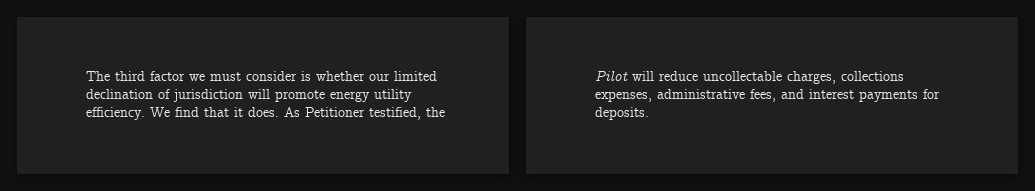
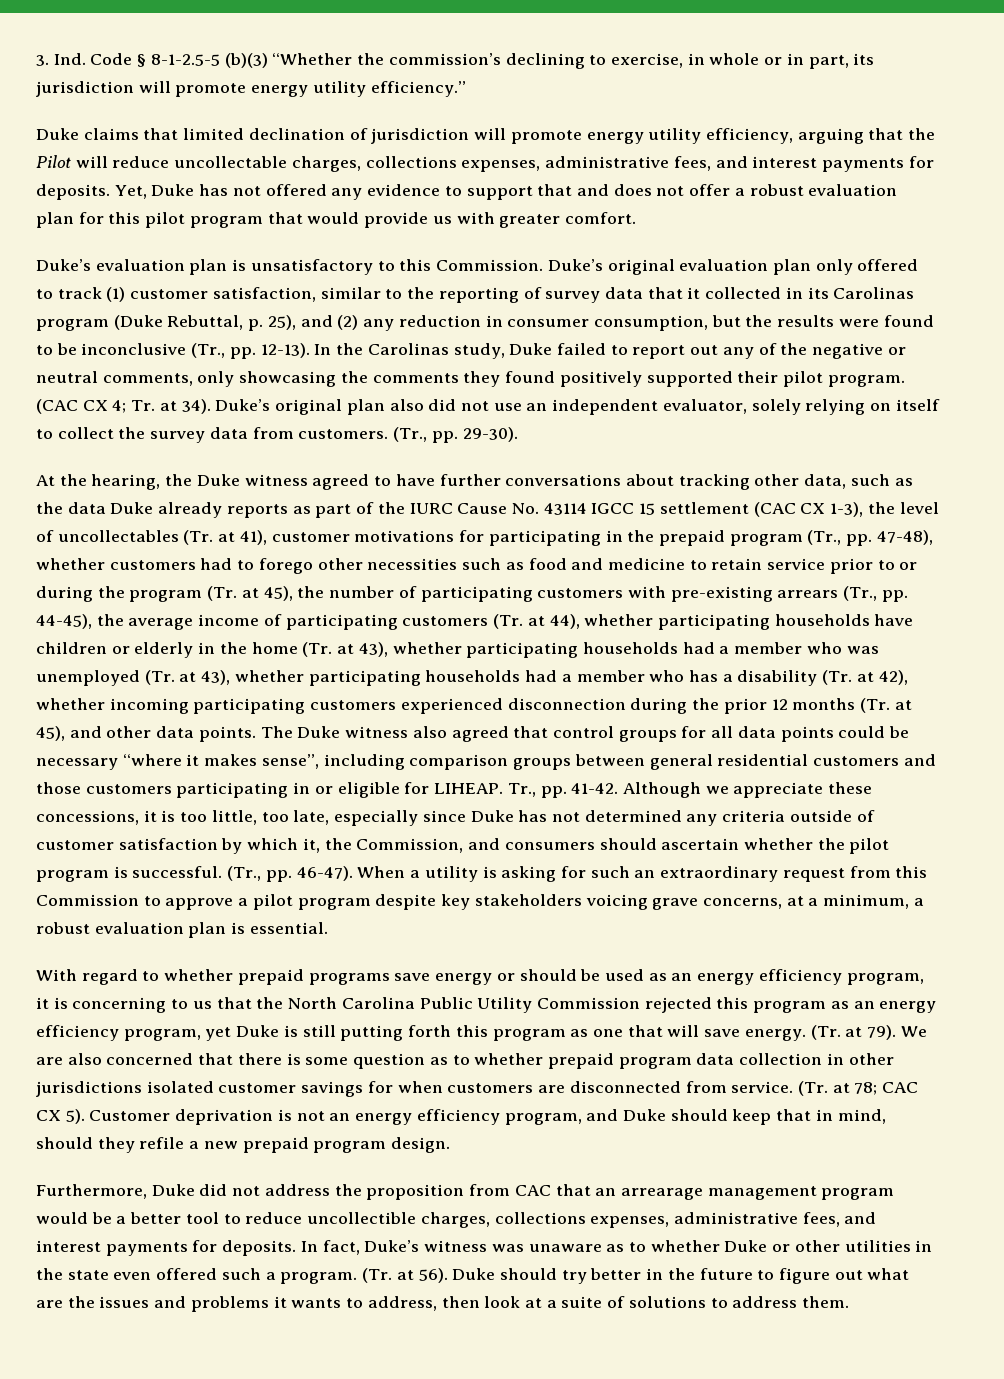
- The third factor we must consider is whether our limited declination of jurisdiction will promote energy utility efficiency. We find that it does. As Petitioner testified, the Pilot will reduce uncollectable charges, collections expenses, administrative fees, and interest payments for deposits.
+ 3. Ind. Code § 8-1-2.5-5 (b)(3) “Whether the commission’s declining to exercise, in whole or in part, its jurisdiction will promote energy utility efficiency.”
+ Duke claims that limited declination of jurisdiction will promote energy utility efficiency, arguing that the Pilot will reduce uncollectable charges, collections expenses, administrative fees, and interest payments for deposits.
+ Yet, Duke has not offered any evidence to support that and does not offer a robust evaluation plan for this pilot program that would provide us with greater comfort.
+ Duke’s evaluation plan is unsatisfactory to this Commission. Duke’s original evaluation plan only offered to track (1) customer satisfaction, similar to the reporting of survey data that it collected in its Carolinas program (Duke Rebuttal, p. 25), and (2) any reduction in consumer consumption, but the results were found to be inconclusive (Tr., pp. 12-13). In the Carolinas study, Duke failed to report out any of the negative or neutral comments, only showcasing the comments they found positively supported their pilot program. (CAC CX 4; Tr. at 34). Duke’s original plan also did not use an independent evaluator, solely relying on itself to collect the survey data from customers. (Tr., pp. 29-30).
+ At the hearing, the Duke witness agreed to have further conversations about tracking other data, such as the data Duke already reports as part of the IURC Cause No. 43114 IGCC 15 settlement (CAC CX 1-3), the level of uncollectables (Tr. at 41), customer motivations for participating in the prepaid program (Tr., pp. 47-48), whether customers had to forego other necessities such as food and medicine to retain service prior to or during the program (Tr. at 45), the number of participating customers with pre-existing arrears (Tr., pp. 44-45), the average income of participating customers (Tr. at 44), whether participating households have children or elderly in the home (Tr. at 43), whether participating households had a member who was unemployed (Tr. at 43), whether participating households had a member who has a disability (Tr. at 42), whether incoming participating customers experienced disconnection during the prior 12 months (Tr. at 45), and other data points. The Duke witness also agreed that control groups for all data points could be necessary “where it makes sense”, including comparison groups between general residential customers and those customers participating in or eligible for LIHEAP. Tr., pp. 41-42. Although we appreciate these concessions, it is too little, too late, especially since Duke has not determined any criteria outside of customer satisfaction by which it, the Commission, and consumers should ascertain whether the pilot program is successful. (Tr., pp. 46-47). When a utility is asking for such an extraordinary request from this Commission to approve a pilot program despite key stakeholders voicing grave concerns, at a minimum, a robust evaluation plan is essential.
+ With regard to whether prepaid programs save energy or should be used as an energy efficiency program, it is concerning to us that the North Carolina Public Utility Commission rejected this program as an energy efficiency program, yet Duke is still putting forth this program as one that will save energy. (Tr. at 79). We are also concerned that there is some question as to whether prepaid program data collection in other jurisdictions isolated customer savings for when customers are disconnected from service. (Tr. at 78; CAC CX 5). Customer deprivation is not an energy efficiency program, and Duke should keep that in mind, should they refile a new prepaid program design.
+ Furthermore, Duke did not address the proposition from CAC that an arrearage management program would be a better tool to reduce uncollectible charges, collections expenses, administrative fees, and interest payments for deposits. In fact, Duke’s witness was unaware as to whether Duke or other utilities in the state even offered such a program. (Tr. at 56). Duke should try better in the future to figure out what are the issues and problems it wants to address, then look at a suite of solutions to address them.

